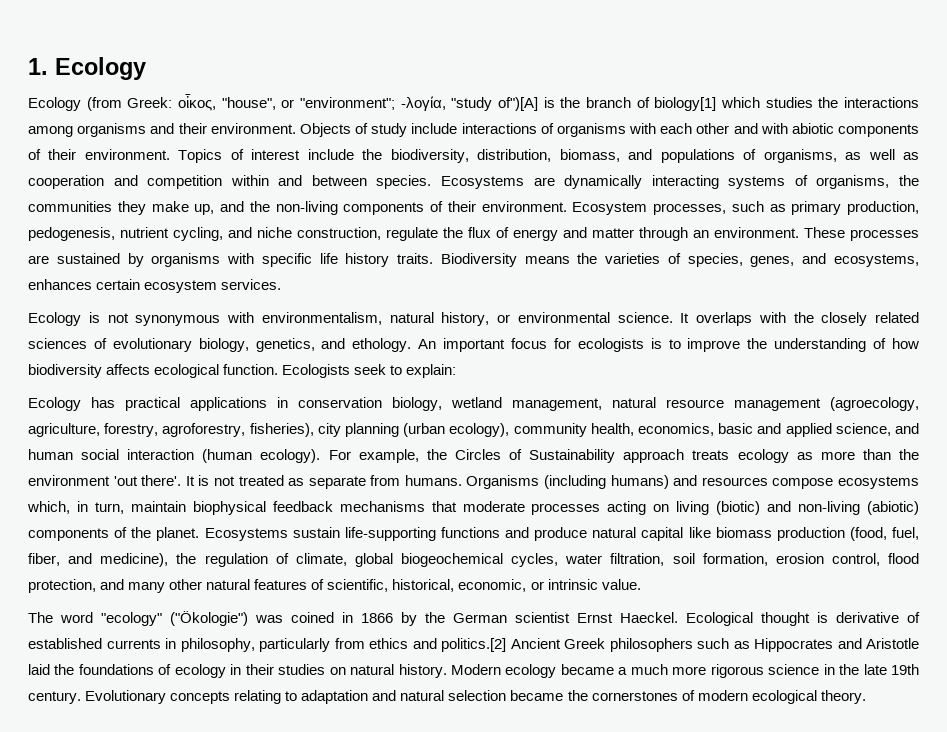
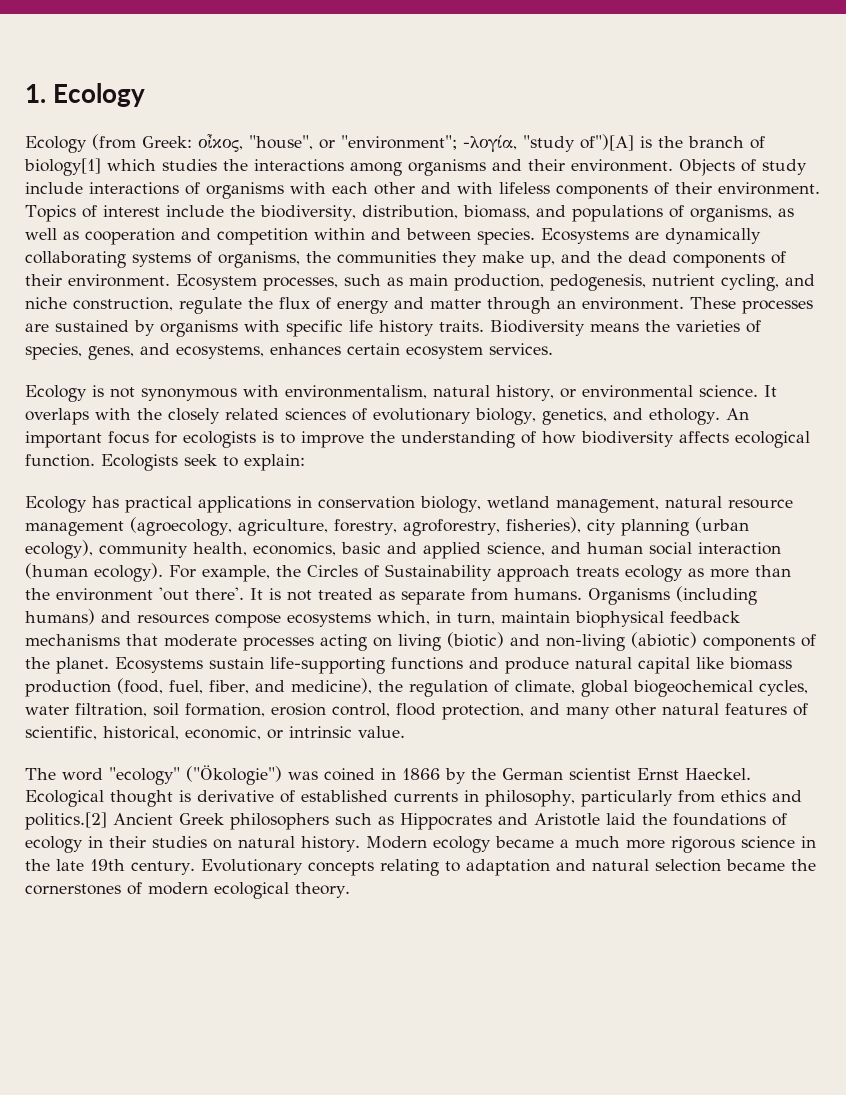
- Objects of study include interactions of organisms with each other and with abiotic components of their environment.
+ Objects of study include interactions of organisms with each other and with lifeless components of their environment.
- Ecosystems are dynamically interacting systems of organisms, the communities they make up, and the non-living components of their environment.
+ Ecosystems are dynamically collaborating systems of organisms, the communities they make up, and the dead components of their environment.
- Ecosystem processes, such as primary production, pedogenesis, nutrient cycling, and niche construction, regulate the flux of energy and matter through an environment.
+ Ecosystem processes, such as main production, pedogenesis, nutrient cycling, and niche construction, regulate the flux of energy and matter through an environment.

